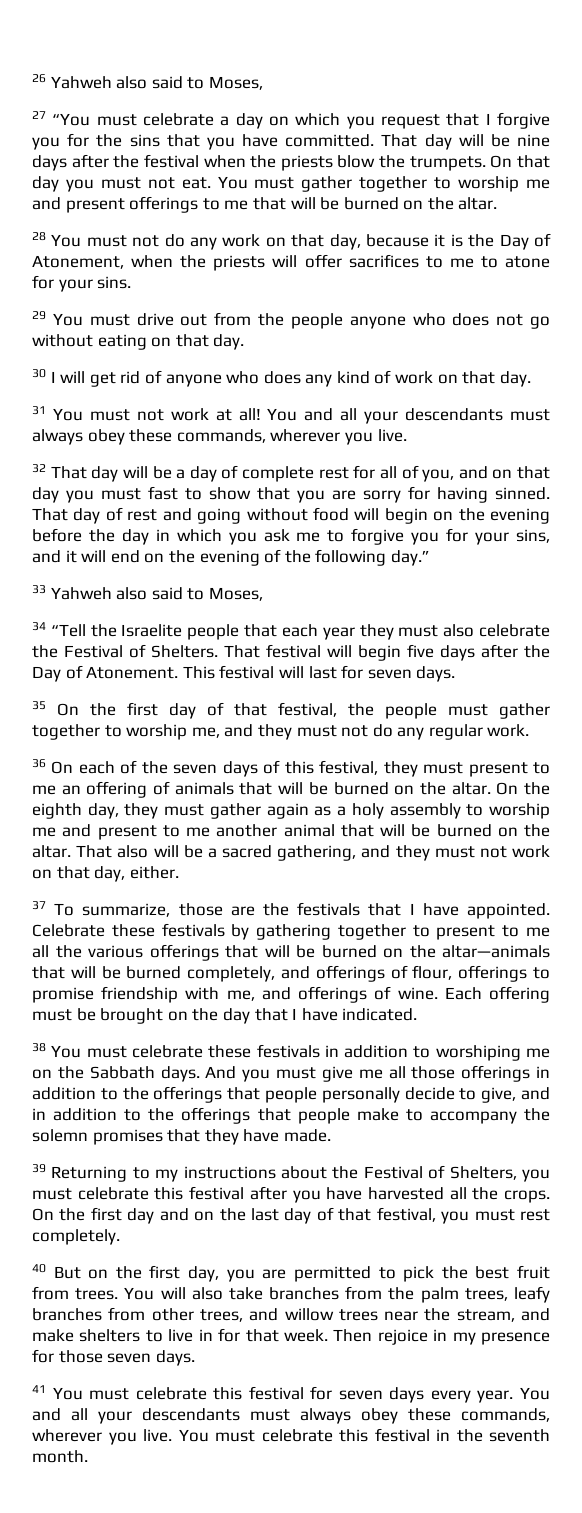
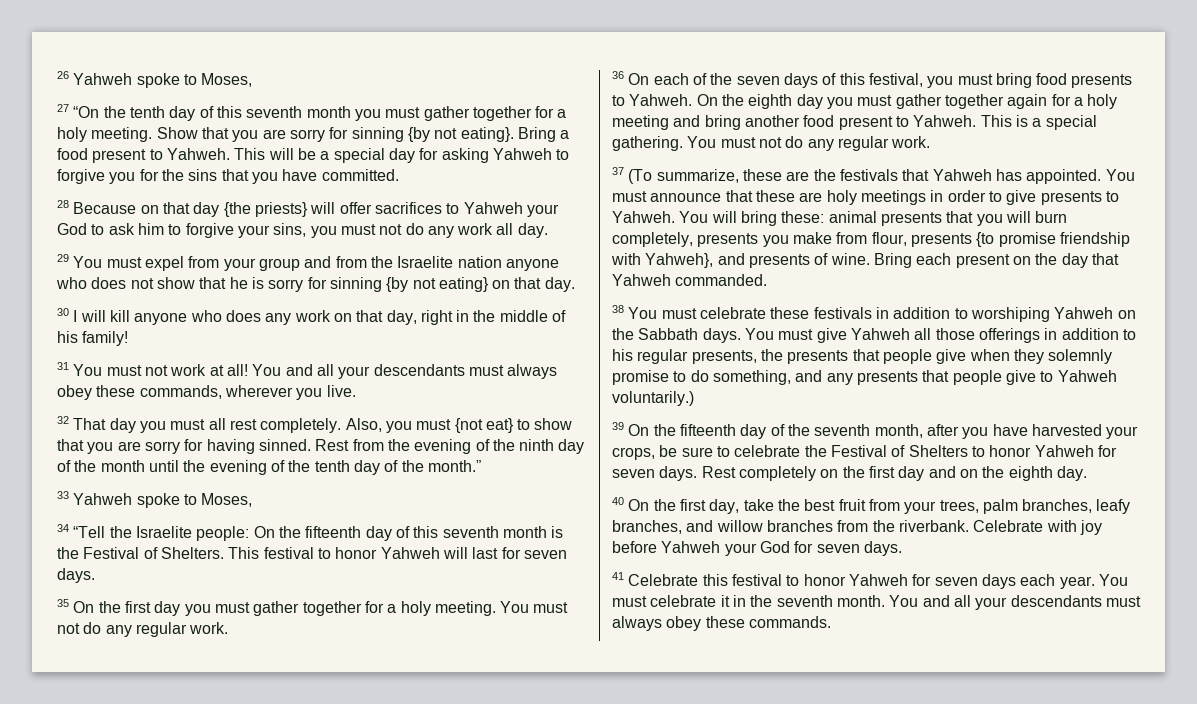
- 26 Yahweh also said to Moses,
+ 26 Yahweh spoke to Moses,
- 27 “You must celebrate a day on which you request that I forgive you for the sins that you have committed. That day will be nine days after the festival when the priests blow the trumpets. On that day you must not eat. You must gather together to worship me and present offerings to me that will be burned on the altar.
- 28 You must not do any work on that day, because it is the Day of Atonement, when the priests will offer sacrifices to me to atone for your sins.
- 29 You must drive out from the people anyone who does not go without eating on that day.
+ 27 “On the tenth day of this seventh month you must gather together for a holy meeting. Show that you are sorry for sinning {by not eating}. Bring a food present to Yahweh. This will be a special day for asking Yahweh to forgive you for the sins that you have committed.
+ 28 Because on that day {the priests} will offer sacrifices to Yahweh your God to ask him to forgive your sins, you must not do any work all day.
+ 29 You must expel from your group and from the Israelite nation anyone who does not show that he is sorry for sinning {by not eating} on that day.
- 30 I will get rid of anyone who does any kind of work on that day.
+ 30 I will kill anyone who does any work on that day, right in the middle of his family!
- 32 That day will be a day of complete rest for all of you, and on that day you must fast to show that you are sorry for having sinned.
+ 32 That day you must all rest completely. Also, you must {not eat} to show that you are sorry for having sinned.
- That day of rest and going without food will begin on the evening before the day in which you ask me to forgive you for your sins, and it will end on the evening of the following day.”
+ Rest from the evening of the ninth day of the month until the evening of the tenth day of the month.”
- 33 Yahweh also said to Moses,
+ 33 Yahweh spoke to Moses,
- 34 “Tell the Israelite people that each year they must also celebrate the Festival of Shelters. That festival will begin five days after the Day of Atonement. This festival will last for seven days.
+ 34 “Tell the Israelite people: On the fifteenth day of this seventh month is the Festival of Shelters. This festival to honor Yahweh will last for seven days.
- 35 On the first day of that festival, the people must gather together to worship me, and they must not do any regular work.
+ 35 On the first day you must gather together for a holy meeting. You must not do any regular work.
- 36 On each of the seven days of this festival, they must present to me an offering of animals that will be burned on the altar. On the eighth day, they must gather again as a holy assembly to worship me and present to me another animal that will be burned on the altar. That also will be a sacred gathering, and they must not work on that day, either.
- 37 To summarize, those are the festivals that I have appointed. Celebrate these festivals by gathering together to present to me all the various offerings that will be burned on the altar—animals that will be burned completely, and offerings of flour, offerings to promise friendship with me, and offerings of wine. Each offering must be brought on the day that I have indicated.
+ 36 On each of the seven days of this festival, you must bring food presents to Yahweh. On the eighth day you must gather together again for a holy meeting and bring another food present to Yahweh. This is a special gathering. You must not do any regular work.
+ 37 (To summarize, these are the festivals that Yahweh has appointed. You must announce that these are holy meetings in order to give presents to Yahweh. You will bring these: animal presents that you will burn completely, presents you make from flour, presents {to promise friendship with Yahweh}, and presents of wine. Bring each present on the day that Yahweh commanded.
- 38 You must celebrate these festivals in addition to worshiping me on the Sabbath days.
+ 38 You must celebrate these festivals in addition to worshiping Yahweh on the Sabbath days.
- And you must give me all those offerings in addition to the offerings that people personally decide to give, and in addition to the offerings that people make to accompany the solemn promises that they have made.
- 39 Returning to my instructions about the Festival of Shelters, you must celebrate this festival after you have harvested all the crops. On the first day and on the last day of that festival, you must rest completely.
+ You must give Yahweh all those offerings in addition to his regular presents, the presents that people give when they solemnly promise to do something, and any presents that people give to Yahweh voluntarily.)
+ 39 On the fifteenth day of the seventh month, after you have harvested your crops, be sure to celebrate the Festival of Shelters to honor Yahweh for seven days. Rest completely on the first day and on the eighth day.
- 40 But on the first day, you are permitted to pick the best fruit from trees. You will also take branches from the palm trees, leafy branches from other trees, and willow trees near the stream, and make shelters to live in for that week. Then rejoice in my presence for those seven days.
- 41 You must celebrate this festival for seven days every year. You and all your descendants must always obey these commands, wherever you live. You must celebrate this festival in the seventh month.
+ 40 On the first day, take the best fruit from your trees, palm branches, leafy branches, and willow branches from the riverbank. Celebrate with joy before Yahweh your God for seven days.
+ 41 Celebrate this festival to honor Yahweh for seven days each year. You must celebrate it in the seventh month. You and all your descendants must always obey these commands.

